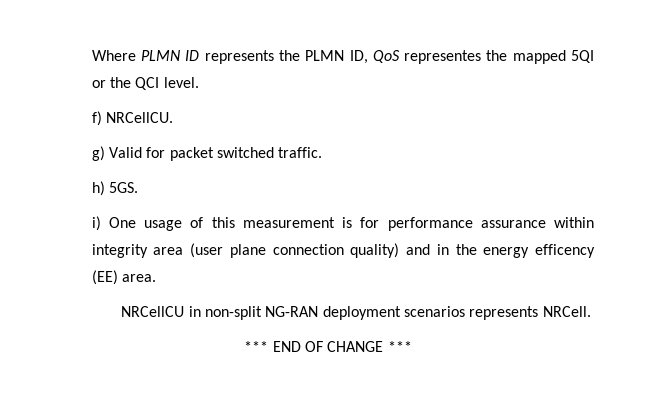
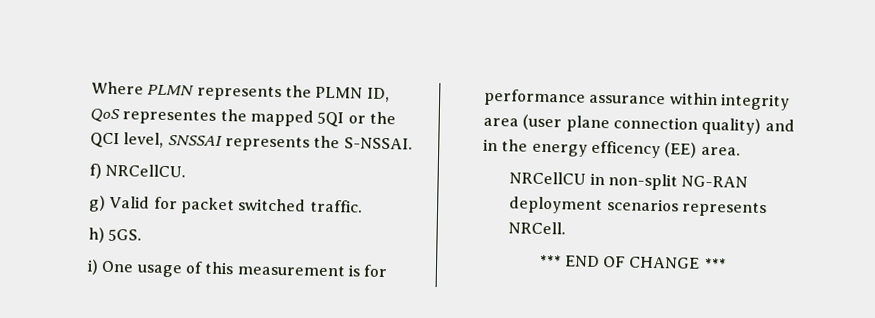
- Where PLMN ID represents the PLMN ID, QoS representes the mapped 5QI or the QCI level.
+ Where PLMN represents the PLMN ID, QoS representes the mapped 5QI or the QCI level, SNSSAI represents the S-NSSAI.

